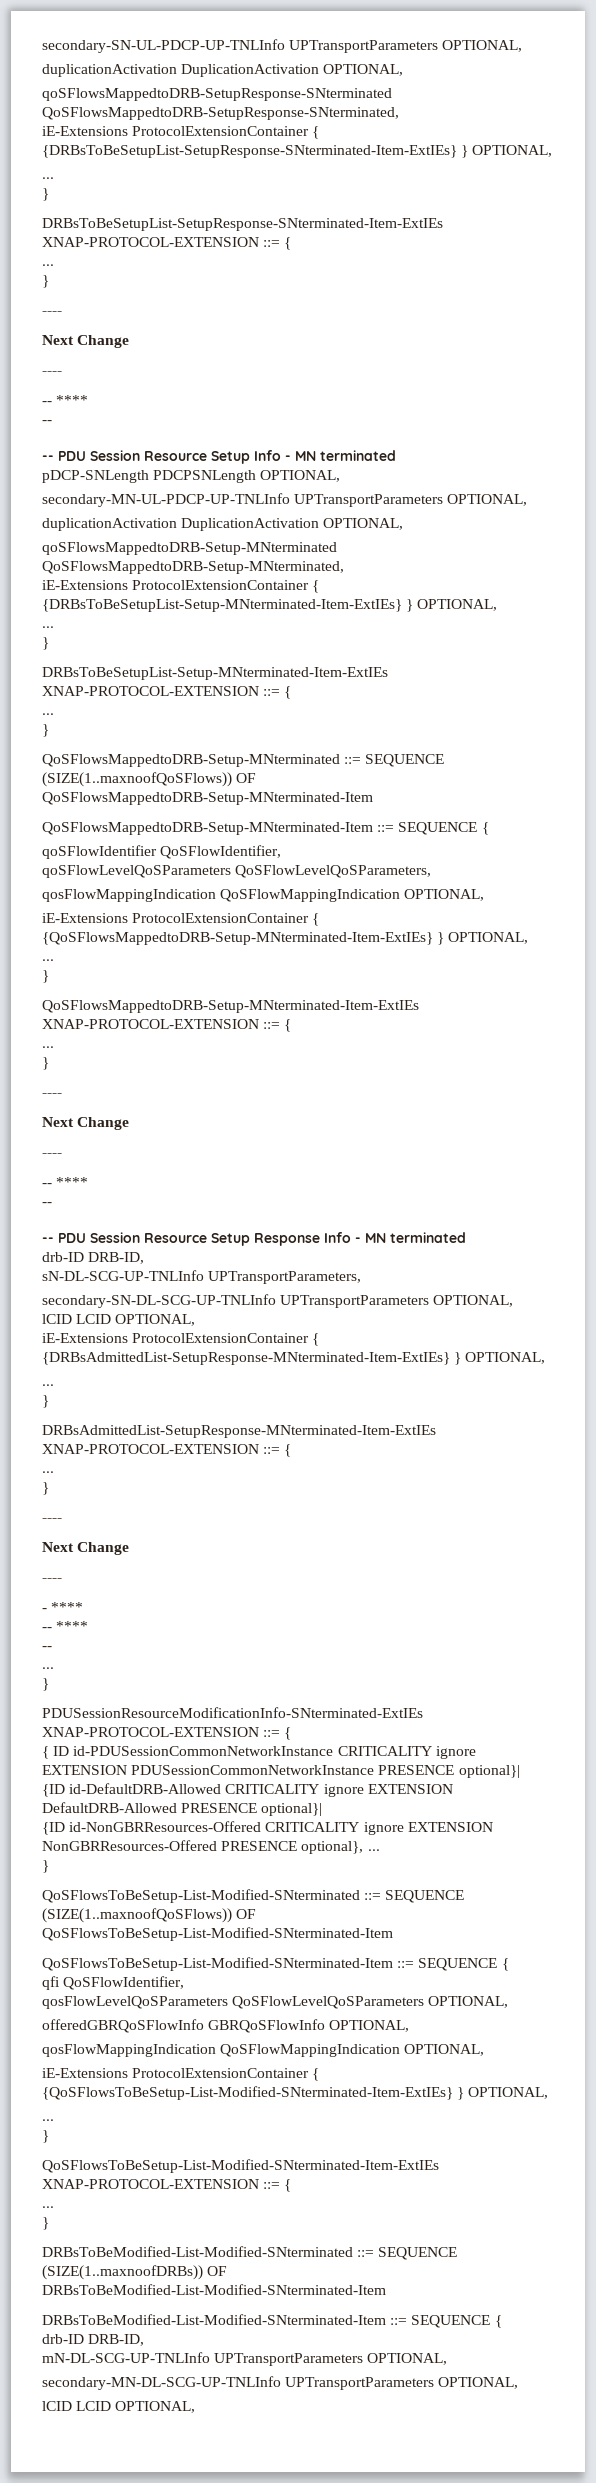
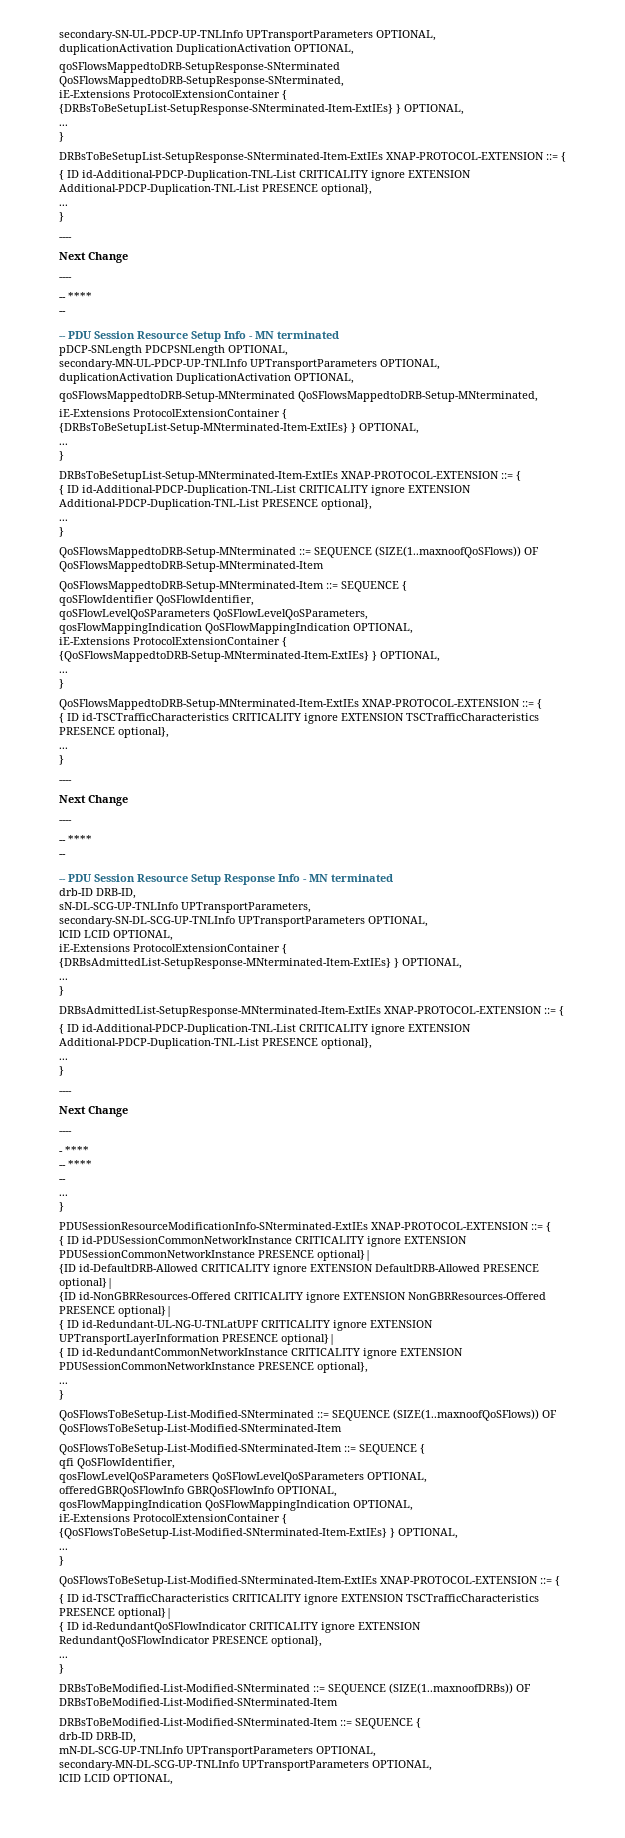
  DRBsToBeSetupList-SetupResponse-SNterminated-Item-ExtIEs XNAP-PROTOCOL-EXTENSION ::= {
+ { ID id-Additional-PDCP-Duplication-TNL-List CRITICALITY ignore EXTENSION Additional-PDCP-Duplication-TNL-List PRESENCE optional},
  DRBsToBeSetupList-Setup-MNterminated-Item-ExtIEs XNAP-PROTOCOL-EXTENSION ::= {
+ { ID id-Additional-PDCP-Duplication-TNL-List CRITICALITY ignore EXTENSION Additional-PDCP-Duplication-TNL-List PRESENCE optional},
+ { ID id-TSCTrafficCharacteristics CRITICALITY ignore EXTENSION TSCTrafficCharacteristics PRESENCE optional},
  DRBsAdmittedList-SetupResponse-MNterminated-Item-ExtIEs XNAP-PROTOCOL-EXTENSION ::= {
+ { ID id-Additional-PDCP-Duplication-TNL-List CRITICALITY ignore EXTENSION Additional-PDCP-Duplication-TNL-List PRESENCE optional},
- {ID id-NonGBRResources-Offered CRITICALITY ignore EXTENSION NonGBRResources-Offered PRESENCE optional}, ...
+ {ID id-NonGBRResources-Offered CRITICALITY ignore EXTENSION NonGBRResources-Offered PRESENCE optional}|
+ { ID id-Redundant-UL-NG-U-TNLatUPF CRITICALITY ignore EXTENSION UPTransportLayerInformation PRESENCE optional}|
+ { ID id-RedundantCommonNetworkInstance CRITICALITY ignore EXTENSION PDUSessionCommonNetworkInstance PRESENCE optional},
+ ...
+ { ID id-TSCTrafficCharacteristics CRITICALITY ignore EXTENSION TSCTrafficCharacteristics PRESENCE optional}|
+ { ID id-RedundantQoSFlowIndicator CRITICALITY ignore EXTENSION RedundantQoSFlowIndicator PRESENCE optional},

